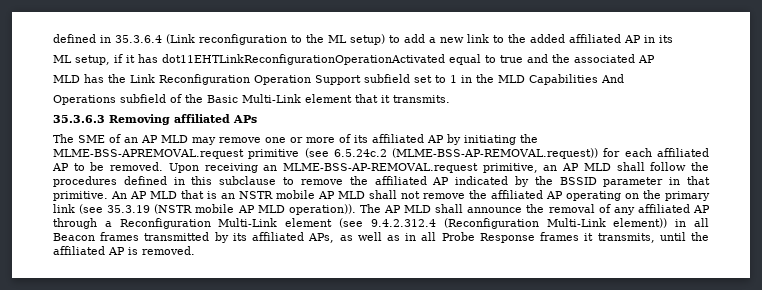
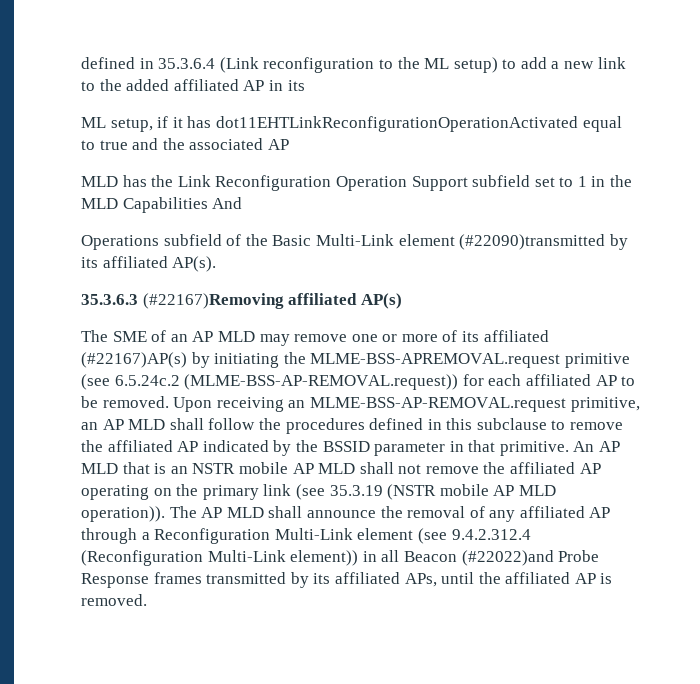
- Operations subfield of the Basic Multi-Link element that it transmits.
- 35.3.6.3 Removing affiliated APs
+ Operations subfield of the Basic Multi-Link element (#22090)transmitted by its affiliated AP(s).
+ 35.3.6.3 (#22167)Removing affiliated AP(s)
- The SME of an AP MLD may remove one or more of its affiliated AP by initiating the MLME-BSS-APREMOVAL.request primitive (see 6.5.24c.2 (MLME-BSS-AP-REMOVAL.request)) for each affiliated AP to be removed.
+ The SME of an AP MLD may remove one or more of its affiliated (#22167)AP(s) by initiating the MLME-BSS-APREMOVAL.request primitive (see 6.5.24c.2 (MLME-BSS-AP-REMOVAL.request)) for each affiliated AP to be removed.
- The AP MLD shall announce the removal of any affiliated AP through a Reconfiguration Multi-Link element (see 9.4.2.312.4 (Reconfiguration Multi-Link element)) in all Beacon frames transmitted by its affiliated APs, as well as in all Probe Response frames it transmits, until the affiliated AP is removed.
+ The AP MLD shall announce the removal of any affiliated AP through a Reconfiguration Multi-Link element (see 9.4.2.312.4 (Reconfiguration Multi-Link element)) in all Beacon (#22022)and Probe Response frames transmitted by its affiliated APs, until the affiliated AP is removed.

